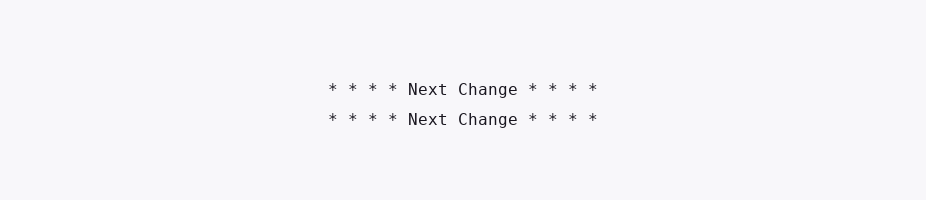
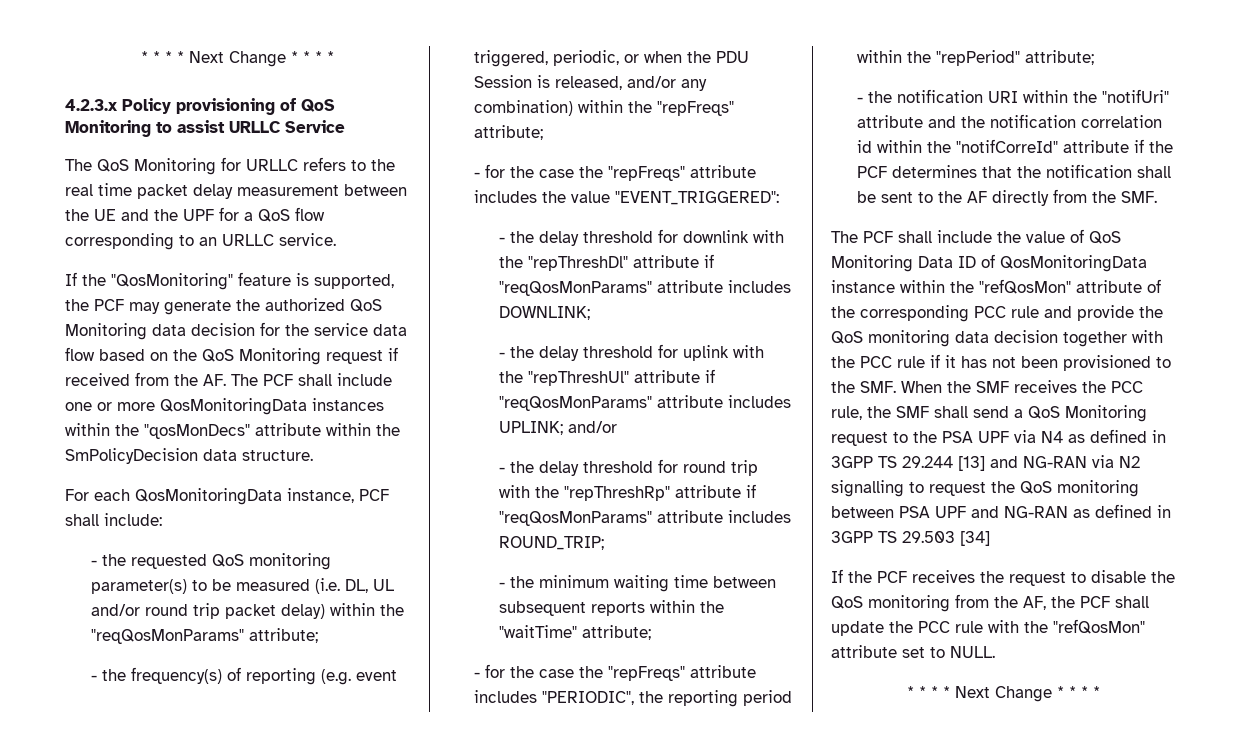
+ 4.2.3.x Policy provisioning of QoS Monitoring to assist URLLC Service
+ The QoS Monitoring for URLLC refers to the real time packet delay measurement between the UE and the UPF for a QoS flow corresponding to an URLLC service.
+ If the "QosMonitoring" feature is supported, the PCF may generate the authorized QoS Monitoring data decision for the service data flow based on the QoS Monitoring request if received from the AF. The PCF shall include one or more QosMonitoringData instances within the "qosMonDecs" attribute within the SmPolicyDecision data structure.
+ For each QosMonitoringData instance, PCF shall include:
+ - the requested QoS monitoring parameter(s) to be measured (i.e. DL, UL and/or round trip packet delay) within the "reqQosMonParams" attribute;
+ - the frequency(s) of reporting (e.g. event triggered, periodic, or when the PDU Session is released, and/or any combination) within the "repFreqs" attribute;
+ - for the case the "repFreqs" attribute includes the value "EVENT_TRIGGERED":
+ - the delay threshold for downlink with the "repThreshDl" attribute if "reqQosMonParams" attribute includes DOWNLINK;
+ - the delay threshold for uplink with the "repThreshUl" attribute if "reqQosMonParams" attribute includes UPLINK; and/or
+ - the delay threshold for round trip with the "repThreshRp" attribute if "reqQosMonParams" attribute includes ROUND_TRIP;
+ - the minimum waiting time between subsequent reports within the "waitTime" attribute;
+ - for the case the "repFreqs" attribute includes "PERIODIC", the reporting period within the "repPeriod" attribute;
+ - the notification URI within the "notifUri" attribute and the notification correlation id within the "notifCorreId" attribute if the PCF determines that the notification shall be sent to the AF directly from the SMF.
+ The PCF shall include the value of QoS Monitoring Data ID of QosMonitoringData instance within the "refQosMon" attribute of the corresponding PCC rule and provide the QoS monitoring data decision together with the PCC rule if it has not been provisioned to the SMF. When the SMF receives the PCC rule, the SMF shall send a QoS Monitoring request to the PSA UPF via N4 as defined in 3GPP TS 29.244 [13] and NG-RAN via N2 signalling to request the QoS monitoring between PSA UPF and NG-RAN as defined in 3GPP TS 29.503 [34]
+ If the PCF receives the request to disable the QoS monitoring from the AF, the PCF shall update the PCC rule with the "refQosMon" attribute set to NULL.

